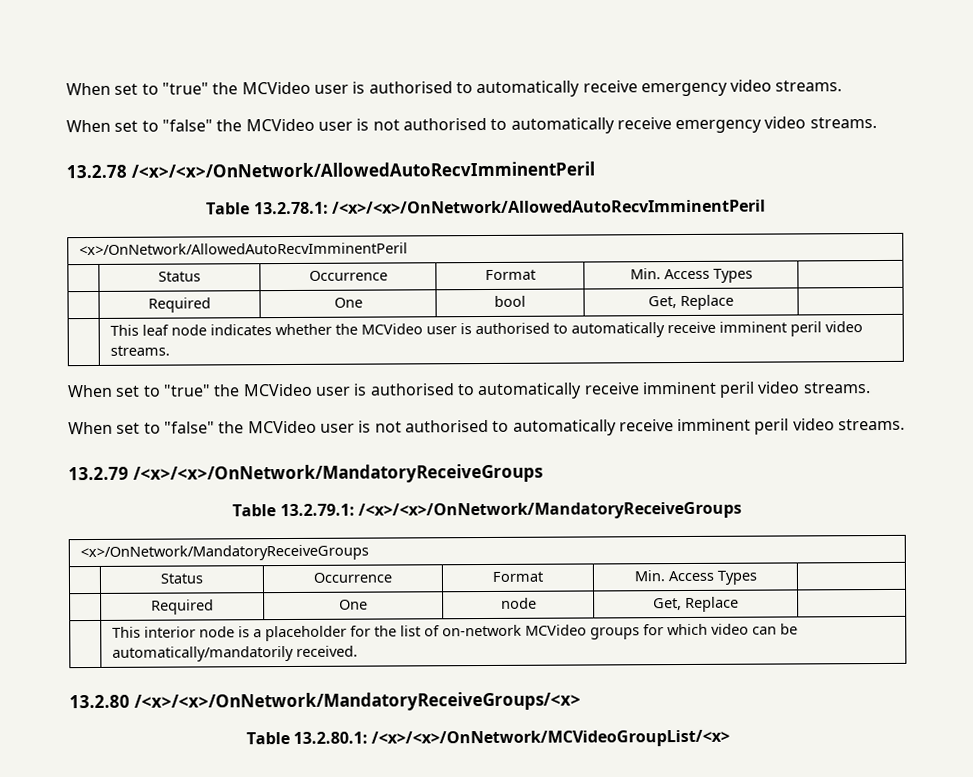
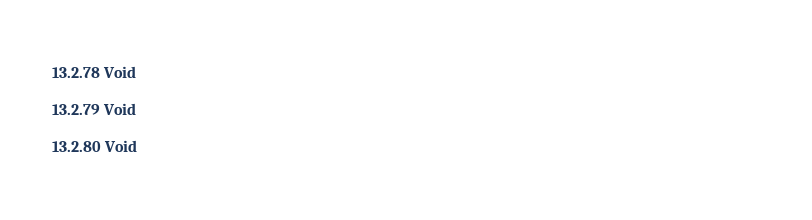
- When set to "true" the MCVideo user is authorised to automatically receive emergency video streams.
- When set to "false" the MCVideo user is not authorised to automatically receive emergency video streams.
- 13.2.78 /<x>/<x>/OnNetwork/AllowedAutoRecvImminentPeril
- Table 13.2.78.1: /<x>/<x>/OnNetwork/AllowedAutoRecvImminentPeril
- <x>/OnNetwork/AllowedAutoRecvImminentPeril
- | Status | Occurrence | Format | Min. Access Types |
- | Required | One | bool | Get, Replace |
- | This leaf node indicates whether the MCVideo user is authorised to automatically receive imminent peril video streams.
- When set to "true" the MCVideo user is authorised to automatically receive imminent peril video streams.
- When set to "false" the MCVideo user is not authorised to automatically receive imminent peril video streams.
- 13.2.79 /<x>/<x>/OnNetwork/MandatoryReceiveGroups
- Table 13.2.79.1: /<x>/<x>/OnNetwork/MandatoryReceiveGroups
- <x>/OnNetwork/MandatoryReceiveGroups
- | Status | Occurrence | Format | Min. Access Types |
- | Required | One | node | Get, Replace |
- | This interior node is a placeholder for the list of on-network MCVideo groups for which video can be automatically/mandatorily received.
- 13.2.80 /<x>/<x>/OnNetwork/MandatoryReceiveGroups/<x>
- Table 13.2.80.1: /<x>/<x>/OnNetwork/MCVideoGroupList/<x>
+ 13.2.78 Void
+ 13.2.79 Void
+ 13.2.80 Void

